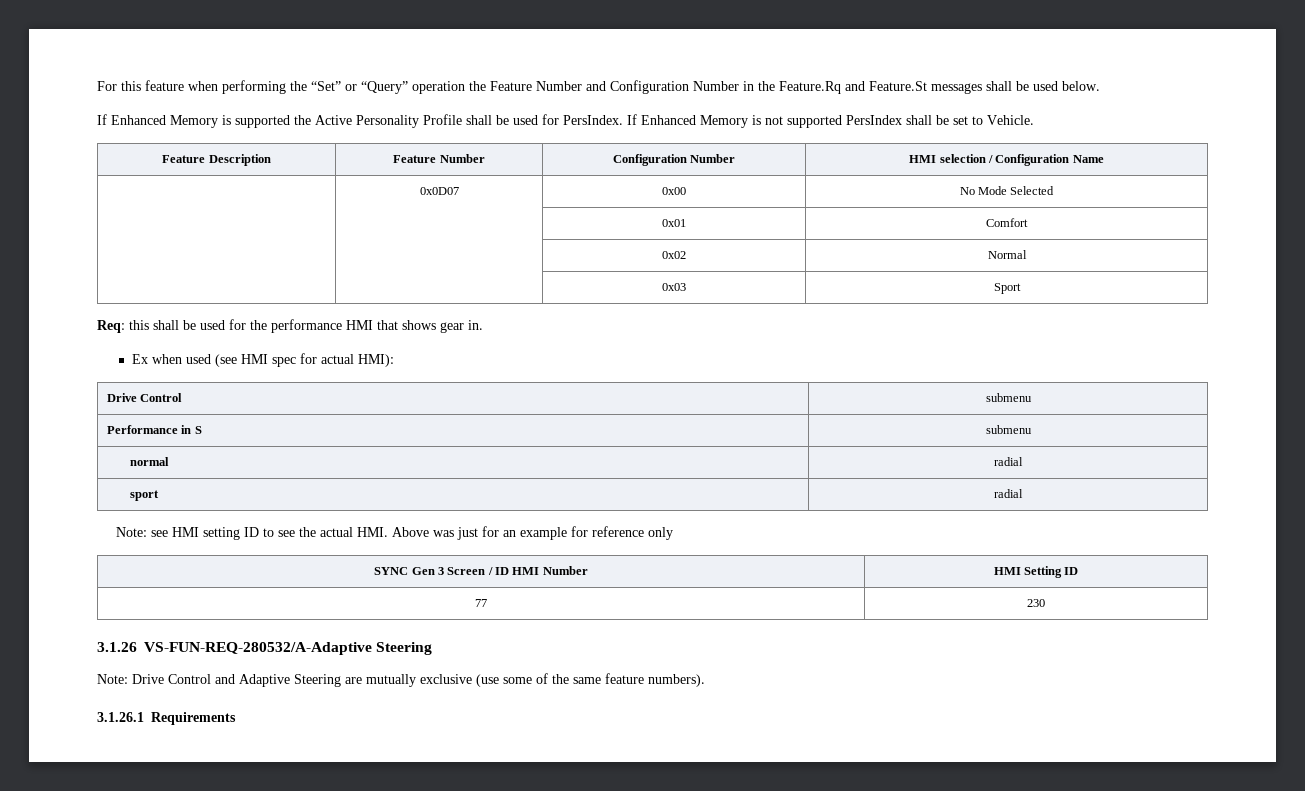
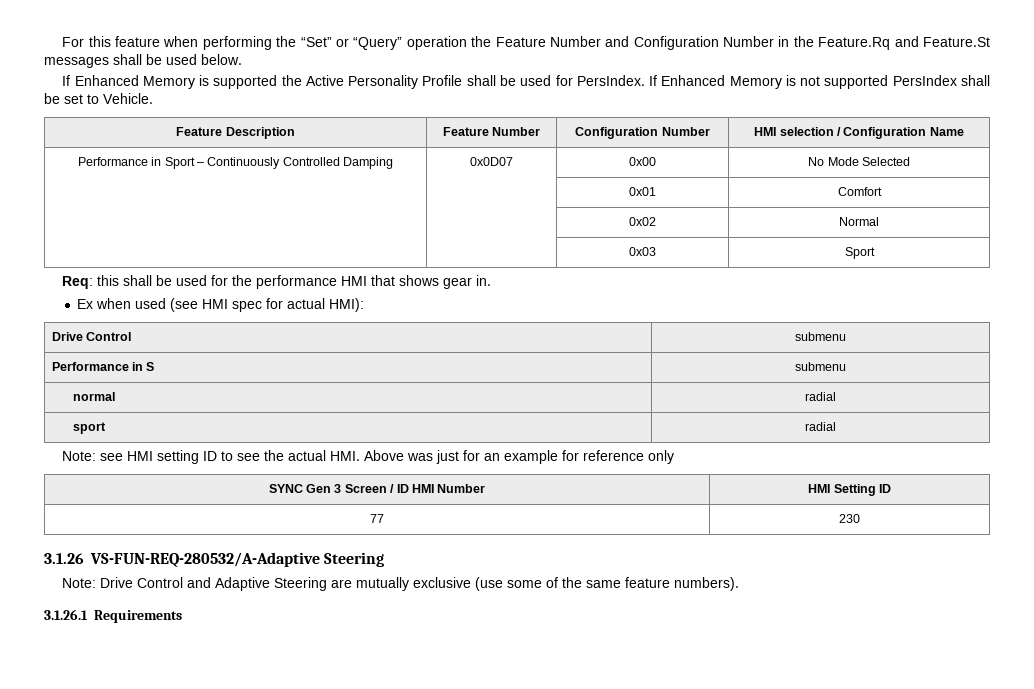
- | 0x0D07 | 0x00 | No Mode Selected
+ Performance in Sport – Continuously Controlled Damping | 0x0D07 | 0x00 | No Mode Selected

